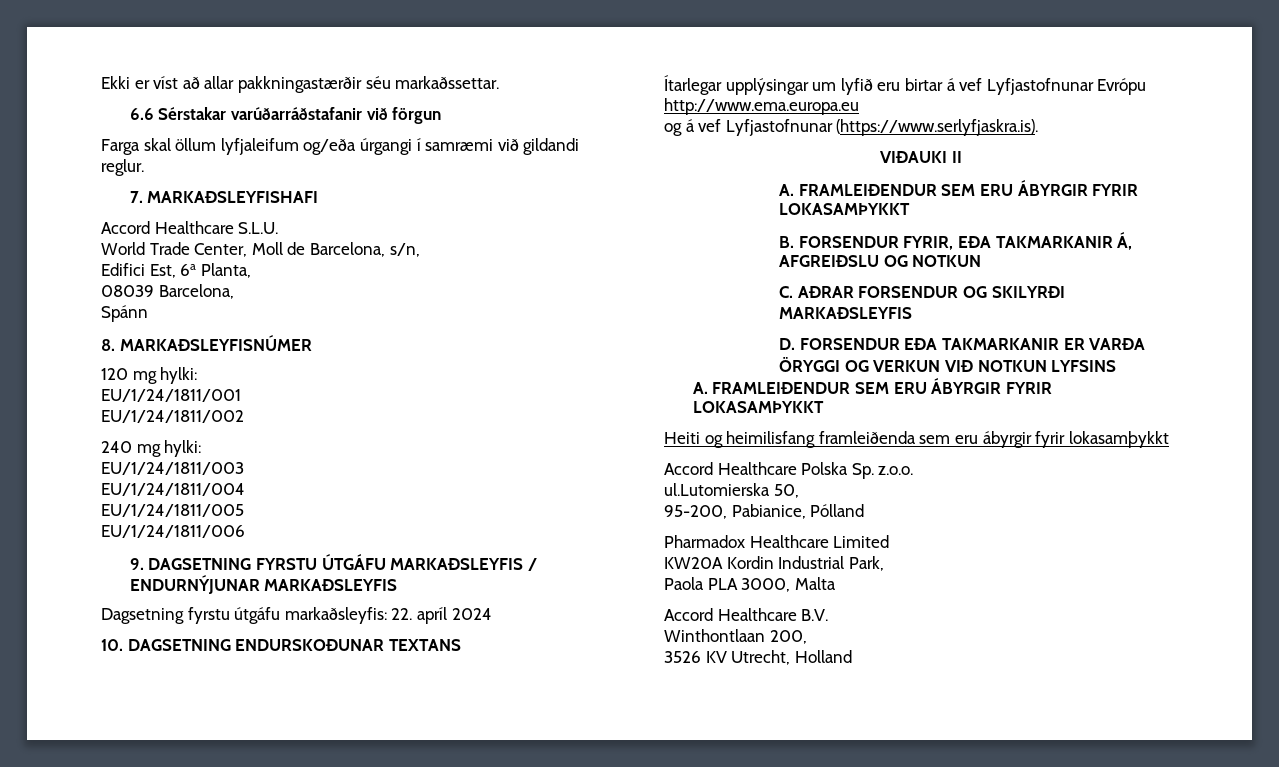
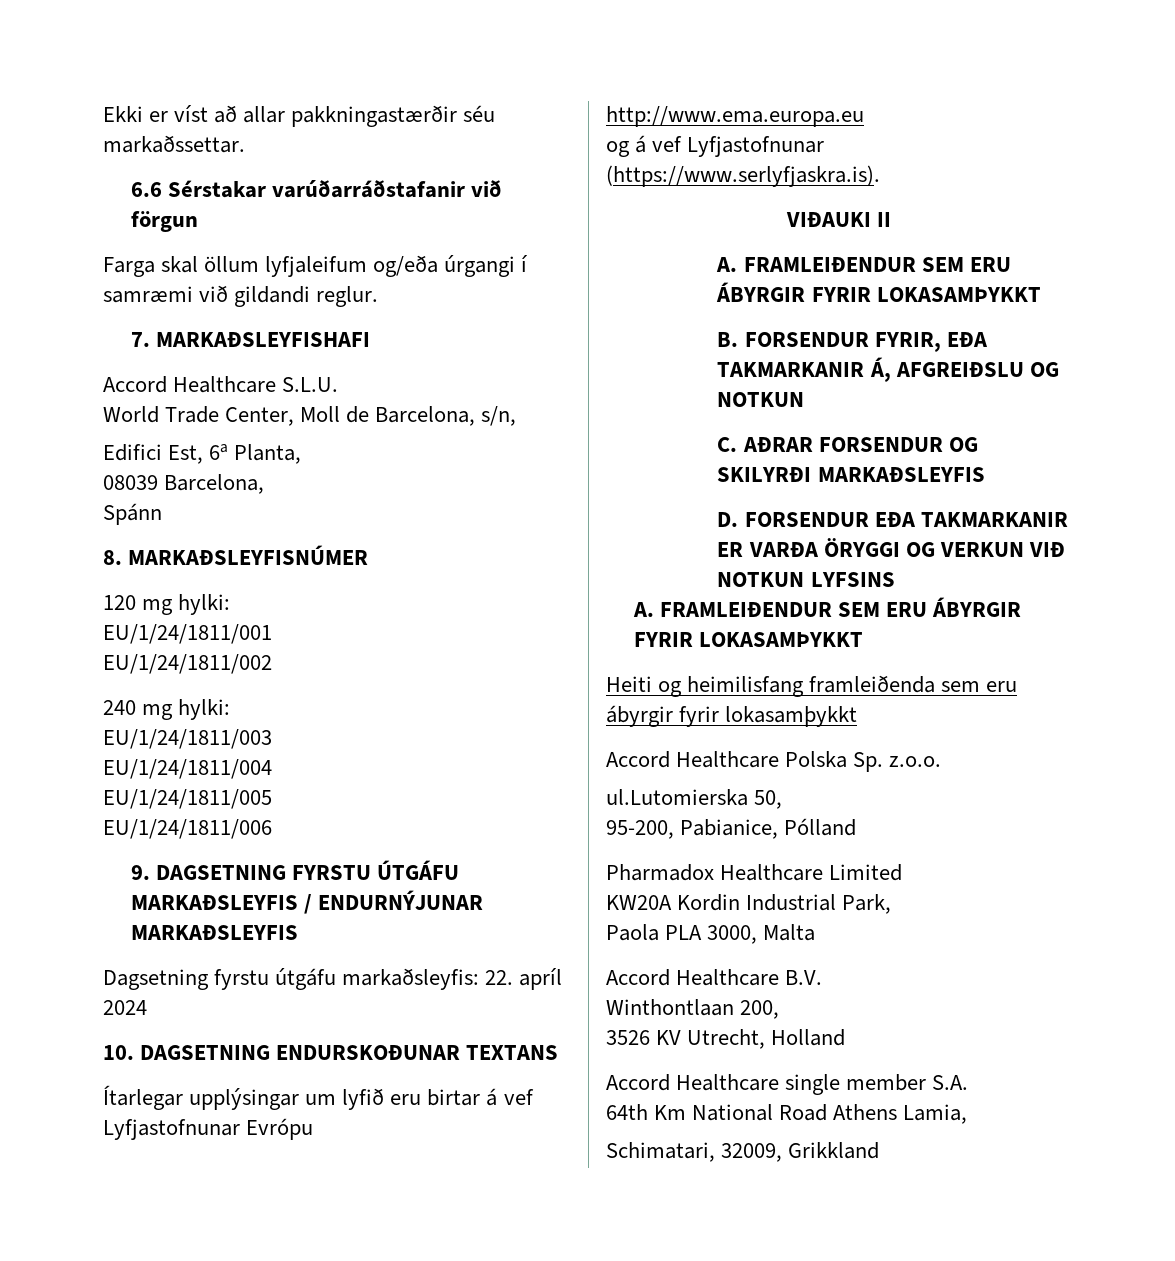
+ Accord Healthcare single member S.A.
+ 64th Km National Road Athens Lamia,
+ Schimatari, 32009, Grikkland

